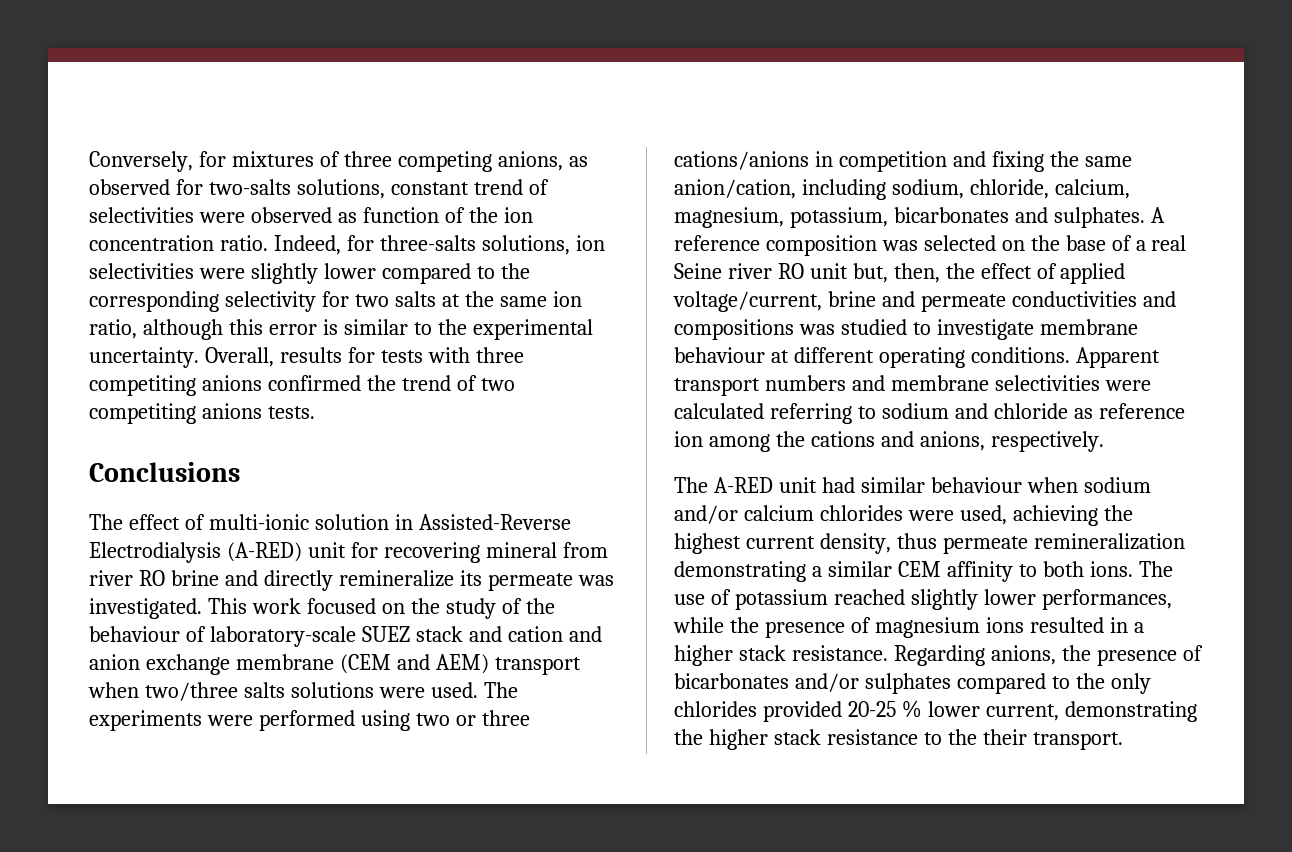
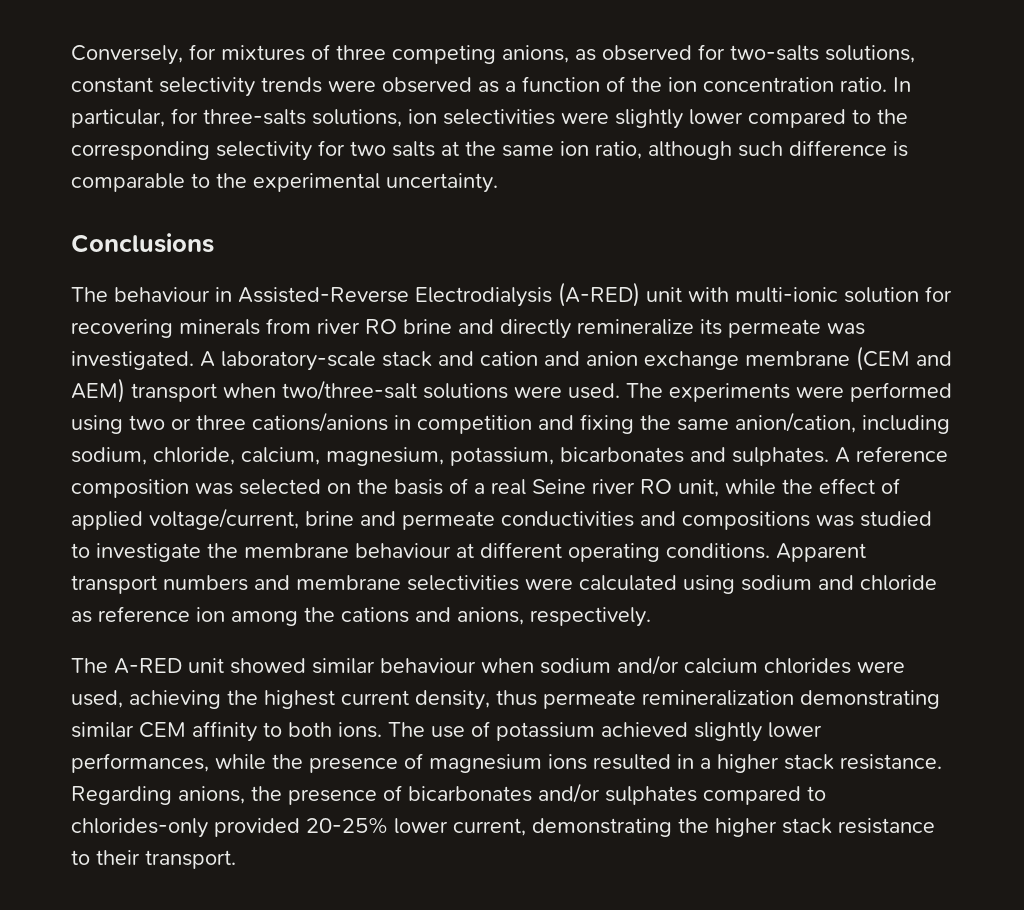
- Conversely, for mixtures of three competing anions, as observed for two-salts solutions, constant trend of selectivities were observed as function of the ion concentration ratio.
+ Conversely, for mixtures of three competing anions, as observed for two-salts solutions, constant selectivity trends were observed as a function of the ion concentration ratio.
- Indeed, for three-salts solutions, ion selectivities were slightly lower compared to the corresponding selectivity for two salts at the same ion ratio, although this error is similar to the experimental uncertainty. Overall, results for tests with three competiting anions confirmed the trend of two competiting anions tests.
+ In particular, for three-salts solutions, ion selectivities were slightly lower compared to the corresponding selectivity for two salts at the same ion ratio, although such difference is comparable to the experimental uncertainty.
  Conclusions
- The effect of multi-ionic solution in Assisted-Reverse Electrodialysis (A-RED) unit for recovering mineral from river RO brine and directly remineralize its permeate was investigated.
+ The behaviour in Assisted-Reverse Electrodialysis (A-RED) unit with multi-ionic solution for recovering minerals from river RO brine and directly remineralize its permeate was investigated.
- This work focused on the study of the behaviour of laboratory-scale SUEZ stack and cation and anion exchange membrane (CEM and AEM) transport when two/three salts solutions were used.
+ A laboratory-scale stack and cation and anion exchange membrane (CEM and AEM) transport when two/three-salt solutions were used.
- A reference composition was selected on the base of a real Seine river RO unit but, then, the effect of applied voltage/current, brine and permeate conductivities and compositions was studied to investigate membrane behaviour at different operating conditions.
+ A reference composition was selected on the basis of a real Seine river RO unit, while the effect of applied voltage/current, brine and permeate conductivities and compositions was studied to investigate the membrane behaviour at different operating conditions.
- Apparent transport numbers and membrane selectivities were calculated referring to sodium and chloride as reference ion among the cations and anions, respectively.
+ Apparent transport numbers and membrane selectivities were calculated using sodium and chloride as reference ion among the cations and anions, respectively.
- The A-RED unit had similar behaviour when sodium and/or calcium chlorides were used, achieving the highest current density, thus permeate remineralization demonstrating a similar CEM affinity to both ions.
+ The A-RED unit showed similar behaviour when sodium and/or calcium chlorides were used, achieving the highest current density, thus permeate remineralization demonstrating similar CEM affinity to both ions.
- The use of potassium reached slightly lower performances, while the presence of magnesium ions resulted in a higher stack resistance.
+ The use of potassium achieved slightly lower performances, while the presence of magnesium ions resulted in a higher stack resistance.
- Regarding anions, the presence of bicarbonates and/or sulphates compared to the only chlorides provided 20-25 % lower current, demonstrating the higher stack resistance to the their transport.
+ Regarding anions, the presence of bicarbonates and/or sulphates compared to chlorides-only provided 20-25% lower current, demonstrating the higher stack resistance to their transport.

